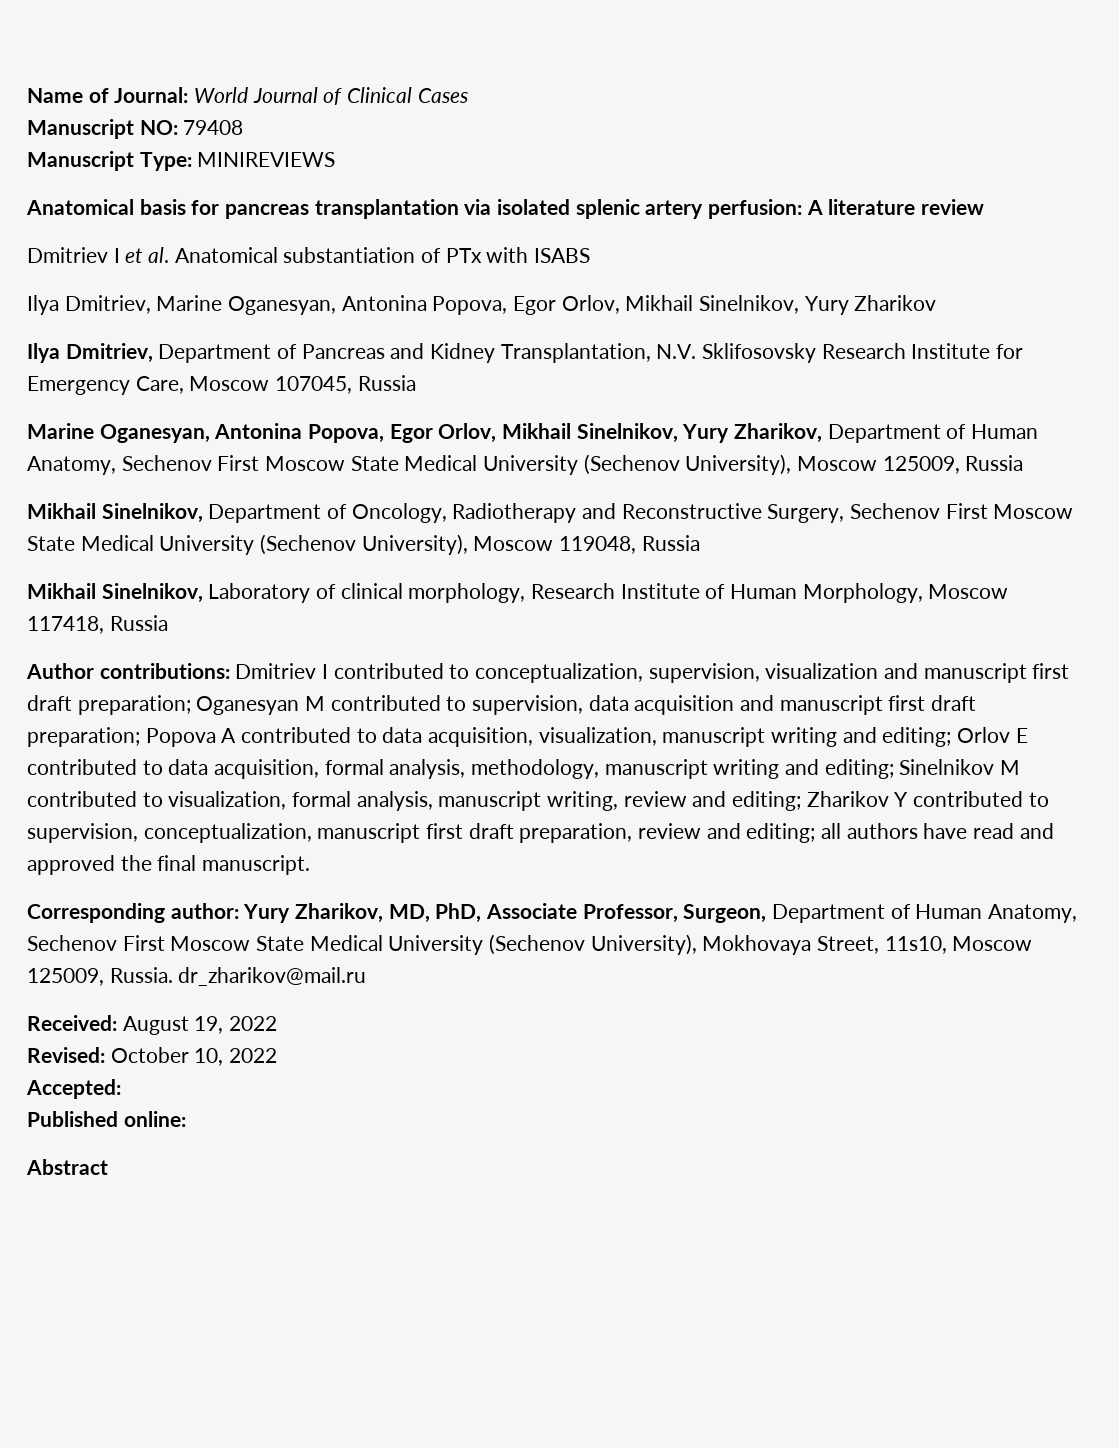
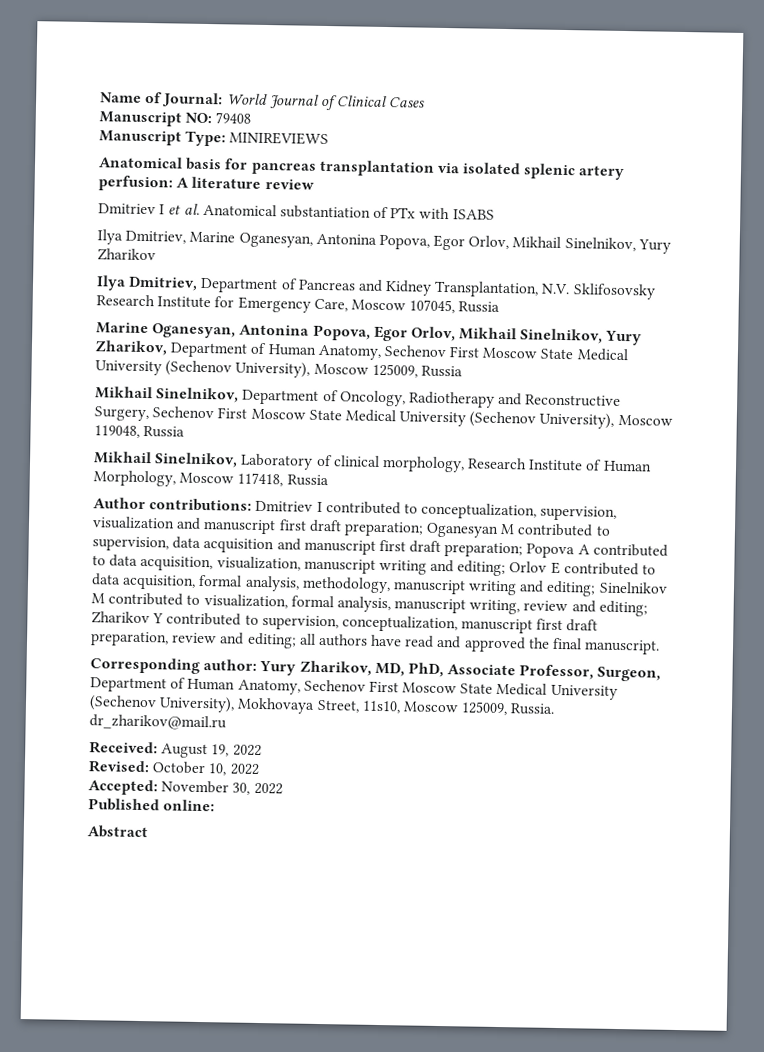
- Accepted:
+ Accepted: November 30, 2022

